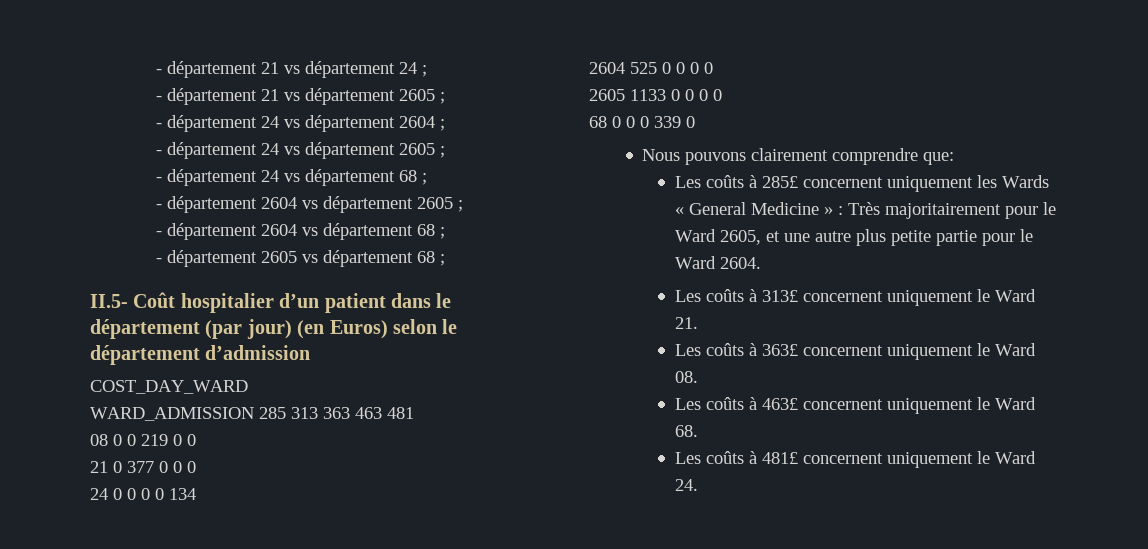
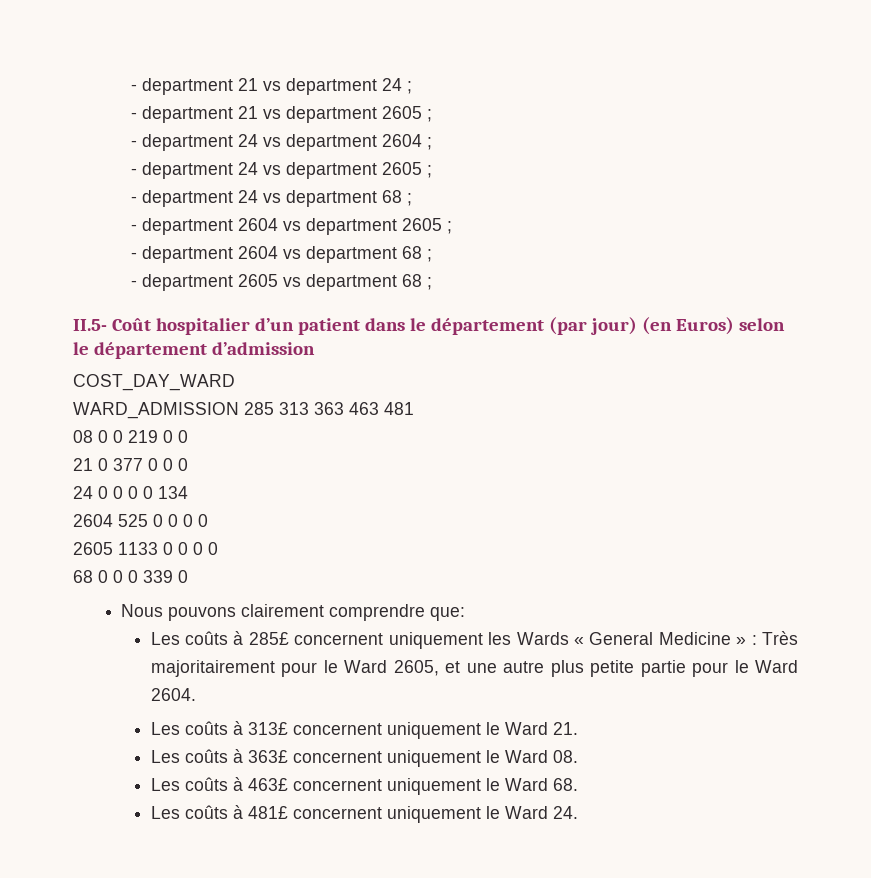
- - département 21 vs département 24 ;
+ - department 21 vs department 24 ;
- - département 21 vs département 2605 ;
- - département 24 vs département 2604 ;
+ - department 21 vs department 2605 ;
+ - department 24 vs department 2604 ;
- - département 24 vs département 2605 ;
- - département 24 vs département 68 ;
- - département 2604 vs département 2605 ;
- - département 2604 vs département 68 ;
- - département 2605 vs département 68 ;
+ - department 24 vs department 2605 ;
+ - department 24 vs department 68 ;
+ - department 2604 vs department 2605 ;
+ - department 2604 vs department 68 ;
+ - department 2605 vs department 68 ;

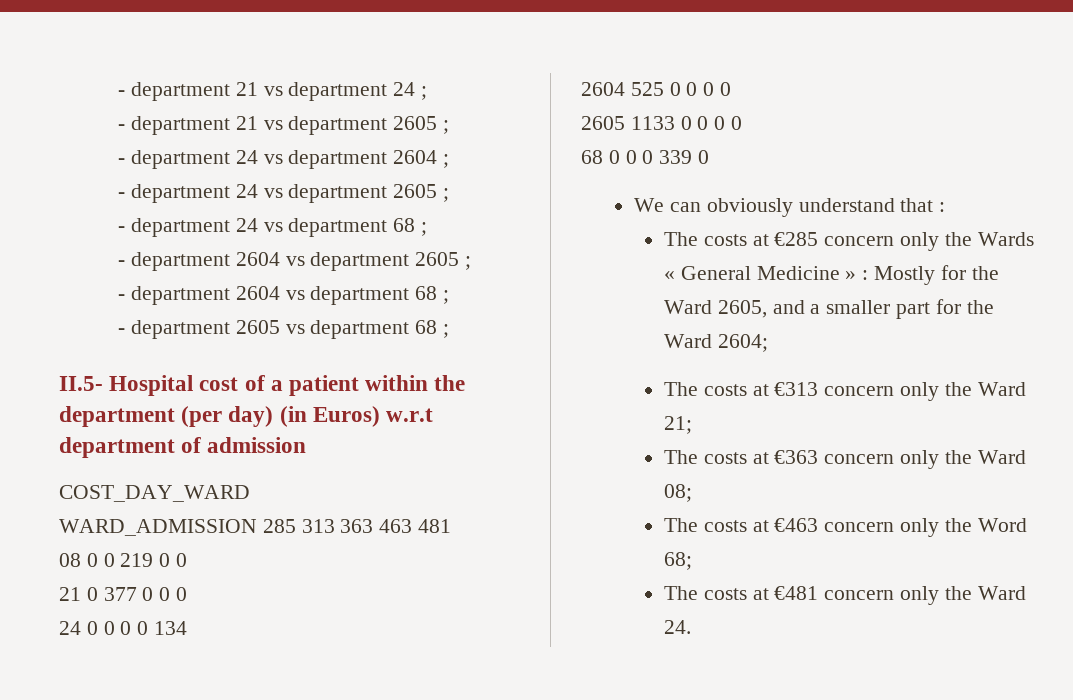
- II.5- Coût hospitalier d’un patient dans le département (par jour) (en Euros) selon le département d’admission
+ II.5- Hospital cost of a patient within the department (per day) (in Euros) w.r.t department of admission
- Nous pouvons clairement comprendre que:
- Les coûts à 285£ concernent uniquement les Wards « General Medicine » : Très majoritairement pour le Ward 2605, et une autre plus petite partie pour le Ward 2604.
- Les coûts à 313£ concernent uniquement le Ward 21.
- Les coûts à 363£ concernent uniquement le Ward 08.
- Les coûts à 463£ concernent uniquement le Ward 68.
- Les coûts à 481£ concernent uniquement le Ward 24.
+ We can obviously understand that :
+ The costs at €285 concern only the Wards « General Medicine » : Mostly for the Ward 2605, and a smaller part for the Ward 2604;
+ The costs at €313 concern only the Ward 21;
+ The costs at €363 concern only the Ward 08;
+ The costs at €463 concern only the Word 68;
+ The costs at €481 concern only the Ward 24.

